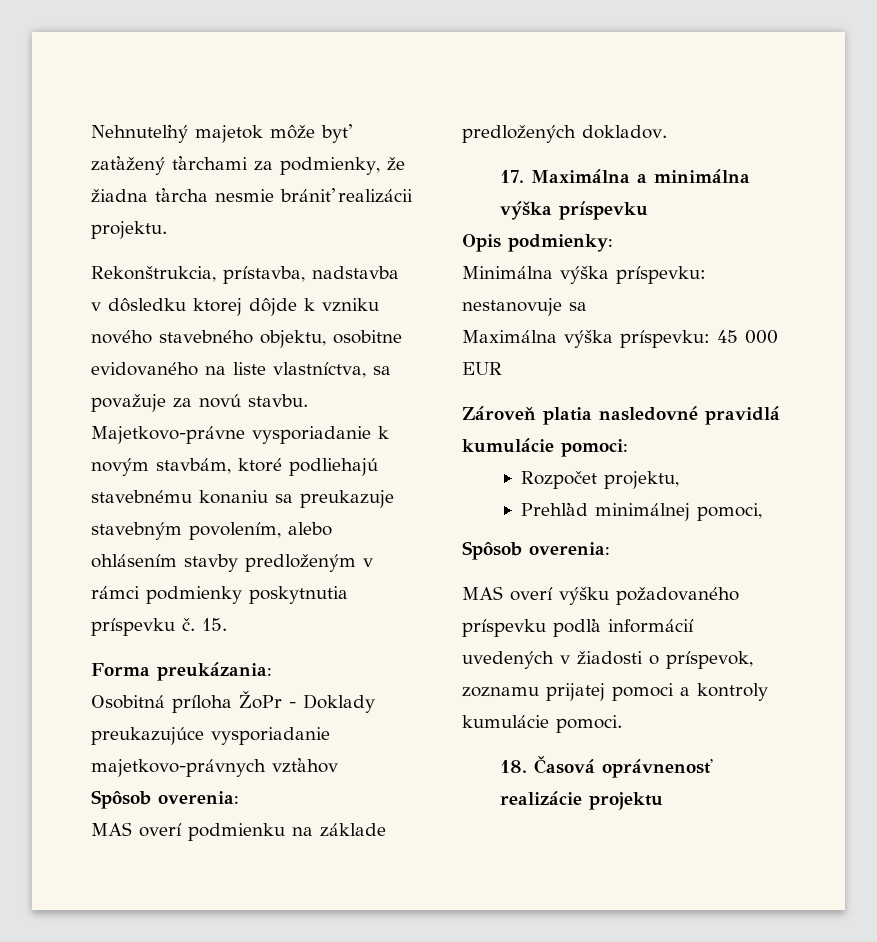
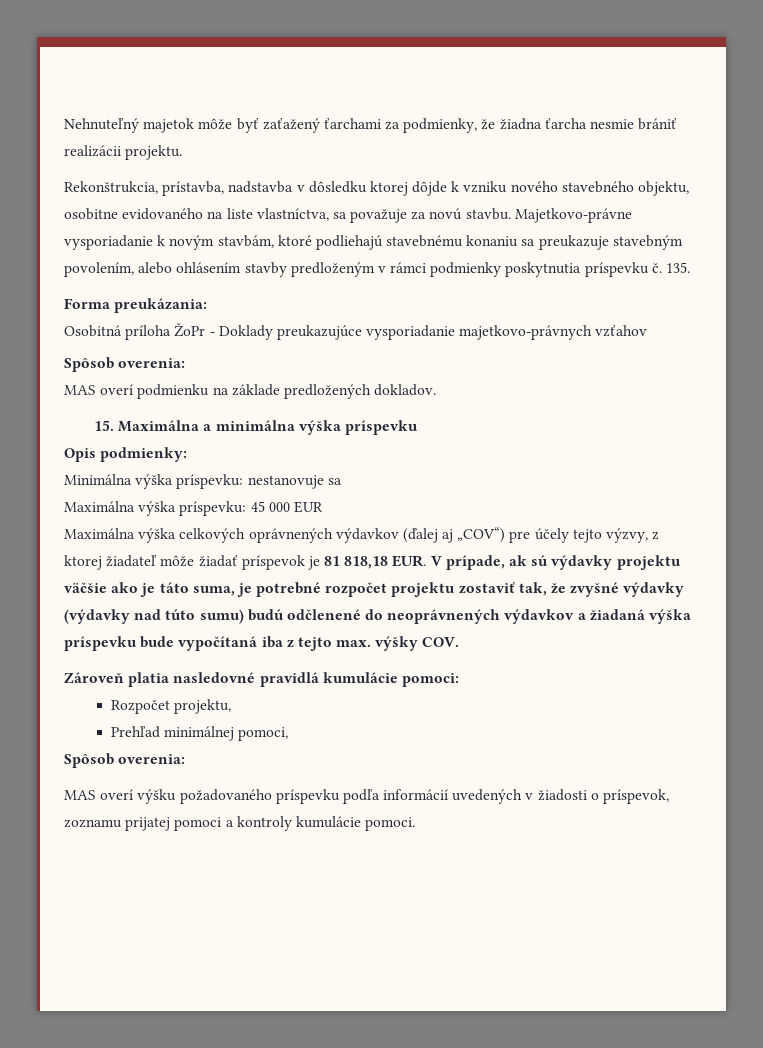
- 15.
+ 135.
- 17. Maximálna a minimálna výška príspevku
+ 15. Maximálna a minimálna výška príspevku
+ Maximálna výška celkových oprávnených výdavkov (ďalej aj „COV“) pre účely tejto výzvy, z ktorej žiadateľ môže žiadať príspevok je 81 818,18 EUR. V prípade, ak sú výdavky projektu väčšie ako je táto suma, je potrebné rozpočet projektu zostaviť tak, že zvyšné výdavky (výdavky nad túto sumu) budú odčlenené do neoprávnených výdavkov a žiadaná výška príspevku bude vypočítaná iba z tejto max. výšky COV.
- 18. Časová oprávnenosť realizácie projektu

